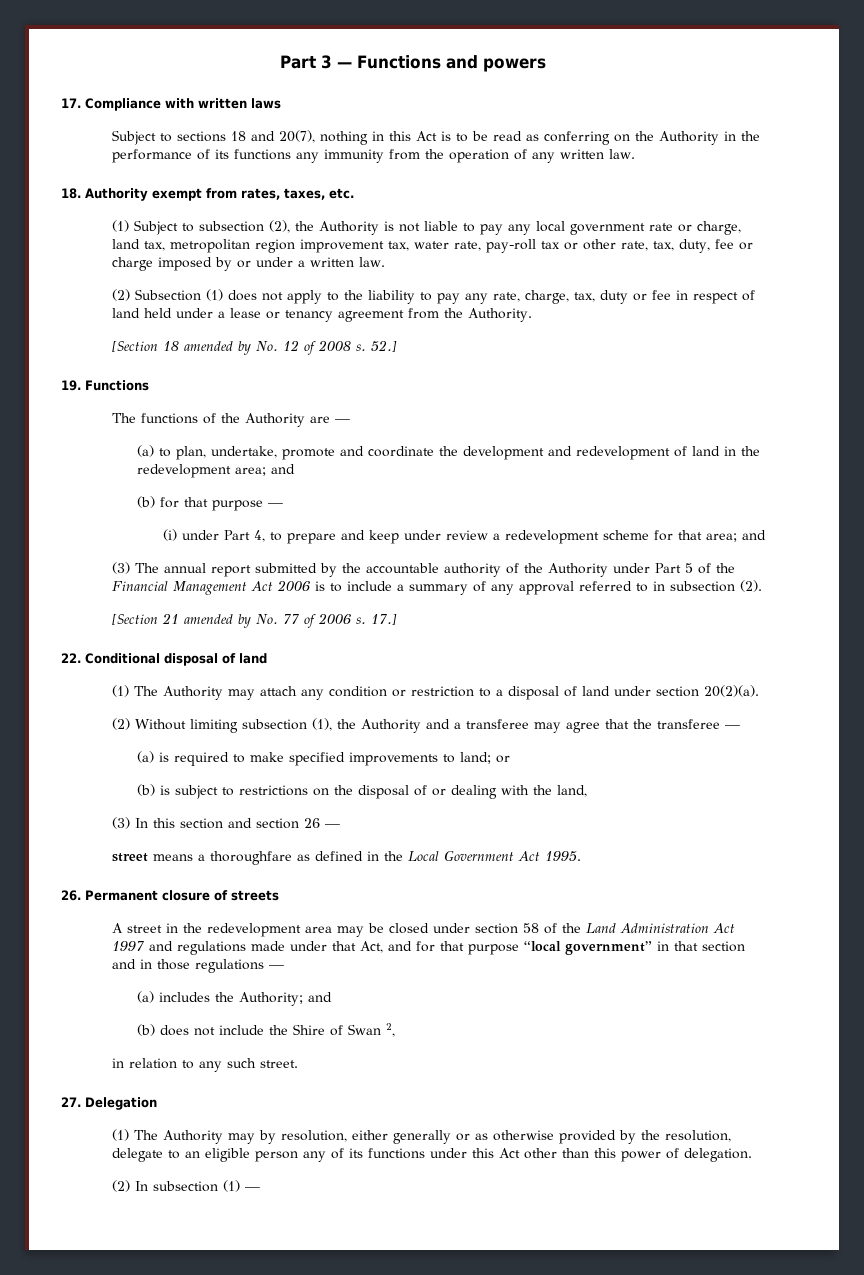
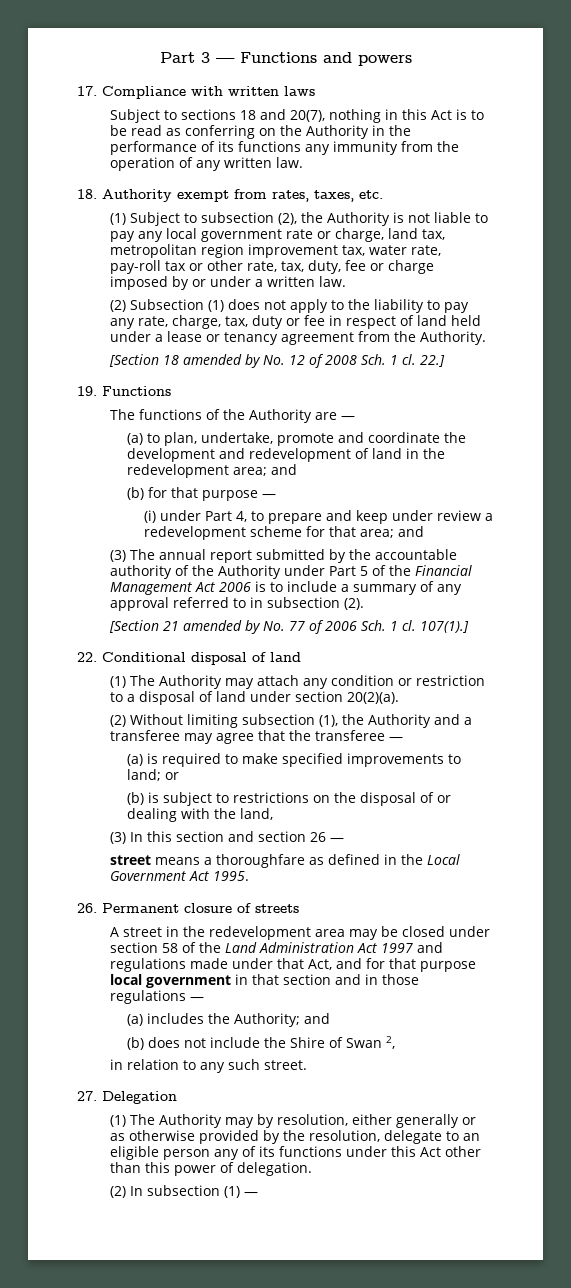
- [Section 18 amended by No. 12 of 2008 s. 52.]
+ [Section 18 amended by No. 12 of 2008 Sch. 1 cl. 22.]
- [Section 21 amended by No. 77 of 2006 s. 17.]
+ [Section 21 amended by No. 77 of 2006 Sch. 1 cl. 107(1).]
- A street in the redevelopment area may be closed under section 58 of the Land Administration Act 1997 and regulations made under that Act, and for that purpose “local government” in that section and in those regulations —
+ A street in the redevelopment area may be closed under section 58 of the Land Administration Act 1997 and regulations made under that Act, and for that purpose local government in that section and in those regulations —

